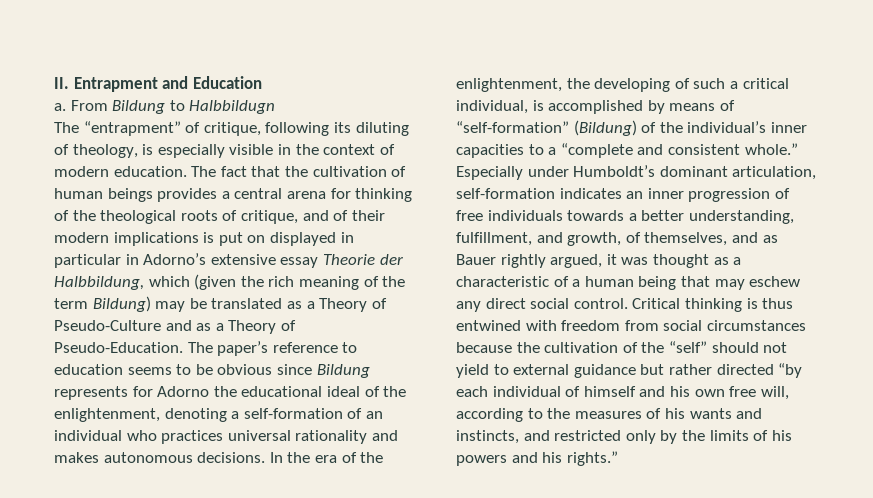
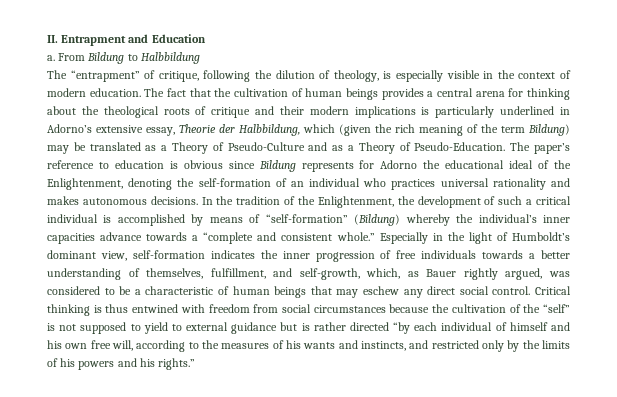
- From Bildung to Halbbildugn
+ From Bildung to Halbbildung
- The “entrapment” of critique, following its diluting of theology, is especially visible in the context of modern education.
+ The “entrapment” of critique, following the dilution of theology, is especially visible in the context of modern education.
- The fact that the cultivation of human beings provides a central arena for thinking of the theological roots of critique, and of their modern implications is put on displayed in particular in Adorno’s extensive essay Theorie der Halbbildung, which (given the rich meaning of the term Bildung) may be translated as a Theory of Pseudo-Culture and as a Theory of Pseudo-Education.
+ The fact that the cultivation of human beings provides a central arena for thinking about the theological roots of critique and their modern implications is particularly underlined in Adorno’s extensive essay, Theorie der Halbbildung, which (given the rich meaning of the term Bildung) may be translated as a Theory of Pseudo-Culture and as a Theory of Pseudo-Education.
- The paper’s reference to education seems to be obvious since Bildung represents for Adorno the educational ideal of the enlightenment, denoting a self-formation of an individual who practices universal rationality and makes autonomous decisions.
+ The paper’s reference to education is obvious since Bildung represents for Adorno the educational ideal of the Enlightenment, denoting the self-formation of an individual who practices universal rationality and makes autonomous decisions.
- In the era of the enlightenment, the developing of such a critical individual, is accomplished by means of “self-formation” (Bildung) of the individual’s inner capacities to a “complete and consistent whole.”
+ In the tradition of the Enlightenment, the development of such a critical individual is accomplished by means of “self-formation” (Bildung) whereby the individual’s inner capacities advance towards a “complete and consistent whole.”
- Especially under Humboldt’s dominant articulation, self-formation indicates an inner progression of free individuals towards a better understanding, fulfillment, and growth, of themselves, and as Bauer rightly argued, it was thought as a characteristic of a human being that may eschew any direct social control.
+ Especially in the light of Humboldt’s dominant view, self-formation indicates the inner progression of free individuals towards a better understanding of themselves, fulfillment, and self-growth, which, as Bauer rightly argued, was considered to be a characteristic of human beings that may eschew any direct social control.
- Critical thinking is thus entwined with freedom from social circumstances because the cultivation of the “self” should not yield to external guidance but rather directed “by each individual of himself and his own free will, according to the measures of his wants and instincts, and restricted only by the limits of his powers and his rights.”
+ Critical thinking is thus entwined with freedom from social circumstances because the cultivation of the “self” is not supposed to yield to external guidance but is rather directed “by each individual of himself and his own free will, according to the measures of his wants and instincts, and restricted only by the limits of his powers and his rights.”

